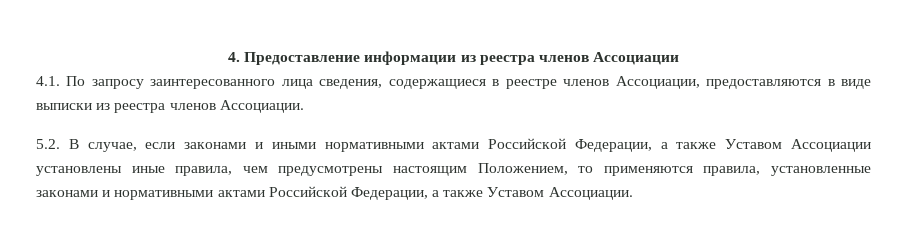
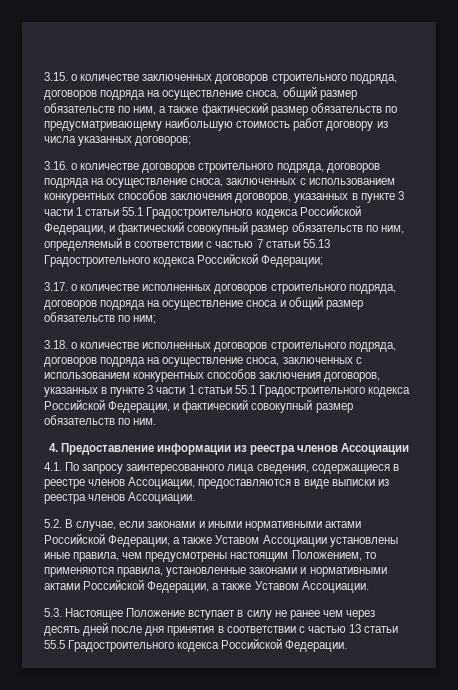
+ 3.15. о количестве заключенных договоров строительного подряда, договоров подряда на осуществление сноса, общий размер обязательств по ним, а также фактический размер обязательств по предусматривающему наибольшую стоимость работ договору из числа указанных договоров;
+ 3.16. о количестве договоров строительного подряда, договоров подряда на осуществление сноса, заключенных с использованием конкурентных способов заключения договоров, указанных в пункте 3 части 1 статьи 55.1 Градостроительного кодекса Российской Федерации, и фактический совокупный размер обязательств по ним, определяемый в соответствии с частью 7 статьи 55.13 Градостроительного кодекса Российской Федерации;
+ 3.17. о количестве исполненных договоров строительного подряда, договоров подряда на осуществление сноса и общий размер обязательств по ним;
+ 3.18. о количестве исполненных договоров строительного подряда, договоров подряда на осуществление сноса, заключенных с использованием конкурентных способов заключения договоров, указанных в пункте 3 части 1 статьи 55.1 Градостроительного кодекса Российской Федерации, и фактический совокупный размер обязательств по ним.
+ 5.3. Настоящее Положение вступает в силу не ранее чем через десять дней после дня принятия в соответствии с частью 13 статьи 55.5 Градостроительного кодекса Российской Федерации.

